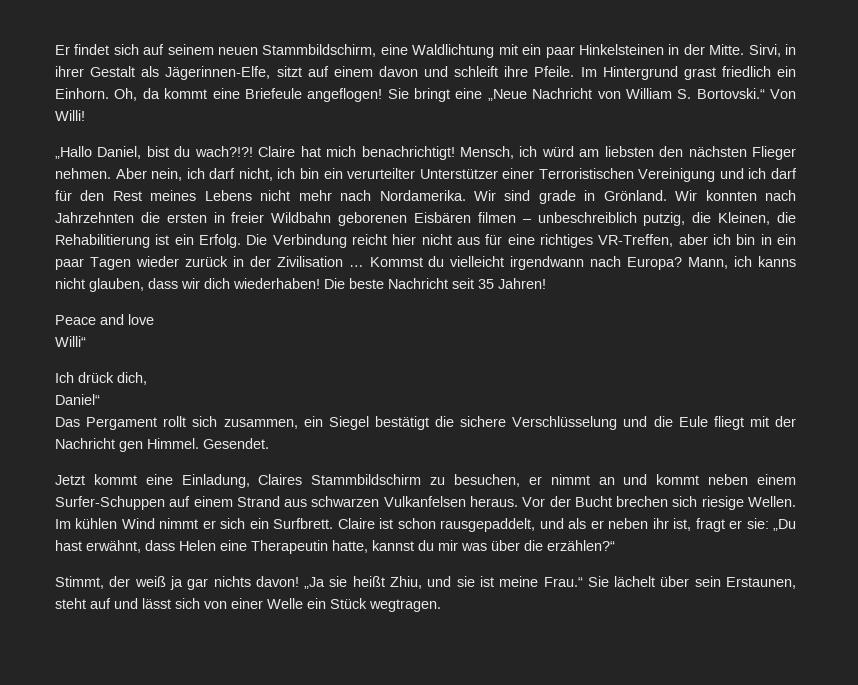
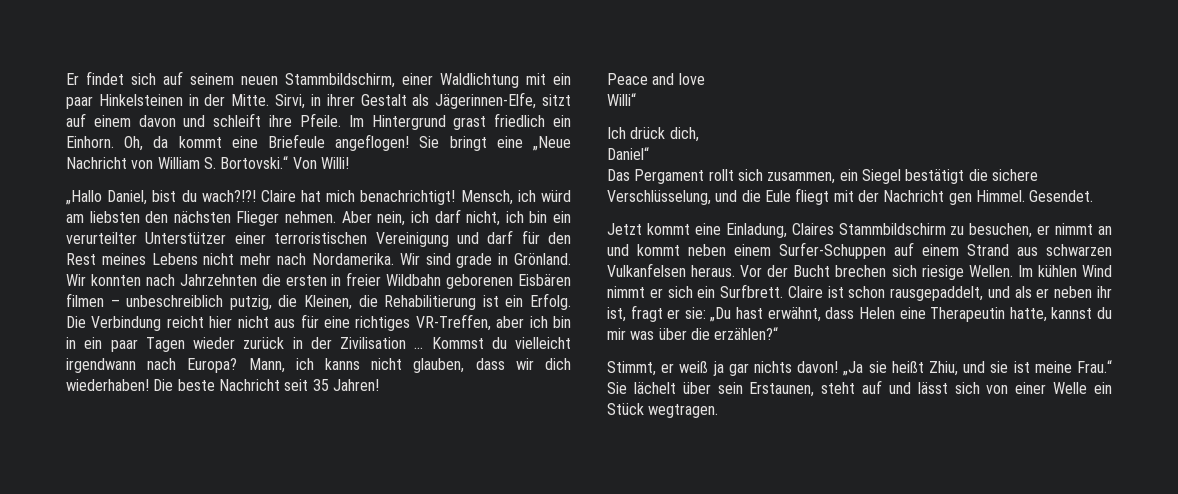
- Er findet sich auf seinem neuen Stammbildschirm, eine Waldlichtung mit ein paar Hinkelsteinen in der Mitte.
+ Er findet sich auf seinem neuen Stammbildschirm, einer Waldlichtung mit ein paar Hinkelsteinen in der Mitte.
- Aber nein, ich darf nicht, ich bin ein verurteilter Unterstützer einer Terroristischen Vereinigung und ich darf für den Rest meines Lebens nicht mehr nach Nordamerika.
+ Aber nein, ich darf nicht, ich bin ein verurteilter Unterstützer einer terroristischen Vereinigung und darf für den Rest meines Lebens nicht mehr nach Nordamerika.
- Das Pergament rollt sich zusammen, ein Siegel bestätigt die sichere Verschlüsselung und die Eule fliegt mit der Nachricht gen Himmel.
+ Das Pergament rollt sich zusammen, ein Siegel bestätigt die sichere Verschlüsselung, und die Eule fliegt mit der Nachricht gen Himmel.
- Stimmt, der weiß ja gar nichts davon!
+ Stimmt, er weiß ja gar nichts davon!

